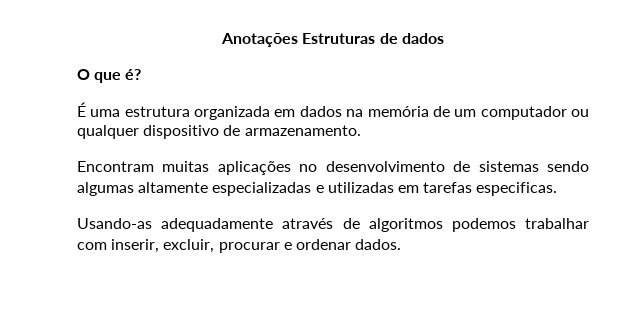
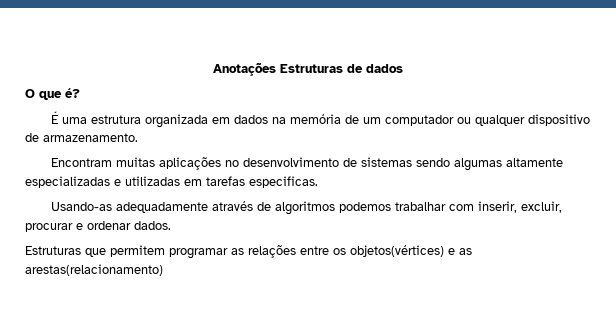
+ Estruturas que permitem programar as relações entre os objetos(vértices) e as arestas(relacionamento)

